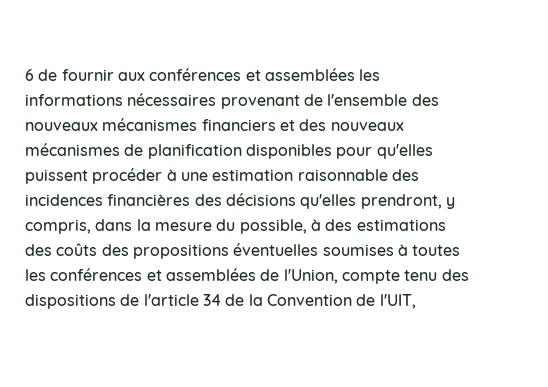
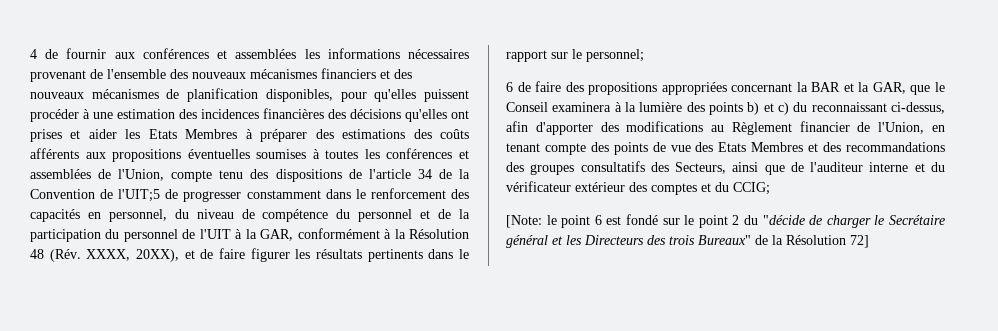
- 6 de fournir aux conférences et assemblées les informations nécessaires provenant de l'ensemble des nouveaux mécanismes financiers et des nouveaux mécanismes de planification disponibles pour qu'elles puissent procéder à une estimation raisonnable des incidences financières des décisions qu'elles prendront, y compris, dans la mesure du possible, à des estimations des coûts des propositions éventuelles soumises à toutes les conférences et assemblées de l'Union, compte tenu des dispositions de l'article 34 de la Convention de l'UIT,
+ 4 de fournir aux conférences et assemblées les informations nécessaires provenant de l'ensemble des nouveaux mécanismes financiers et des nouveaux mécanismes de planification disponibles, pour qu'elles puissent procéder à une estimation des incidences financières des décisions qu'elles ont prises et aider les Etats Membres à préparer des estimations des coûts afférents aux propositions éventuelles soumises à toutes les conférences et assemblées de l'Union, compte tenu des dispositions de l'article 34 de la Convention de l'UIT;5 de progresser constamment dans le renforcement des capacités en personnel, du niveau de compétence du personnel et de la participation du personnel de l'UIT à la GAR, conformément à la Résolution 48 (Rév. XXXX, 20XX), et de faire figurer les résultats pertinents dans le rapport sur le personnel;
+ 6 de faire des propositions appropriées concernant la BAR et la GAR, que le Conseil examinera à la lumière des points b) et c) du reconnaissant ci-dessus, afin d'apporter des modifications au Règlement financier de l'Union, en tenant compte des points de vue des Etats Membres et des recommandations des groupes consultatifs des Secteurs, ainsi que de l'auditeur interne et du vérificateur extérieur des comptes et du CCIG;
+ [Note: le point 6 est fondé sur le point 2 du "décide de charger le Secrétaire général et les Directeurs des trois Bureaux" de la Résolution 72]

